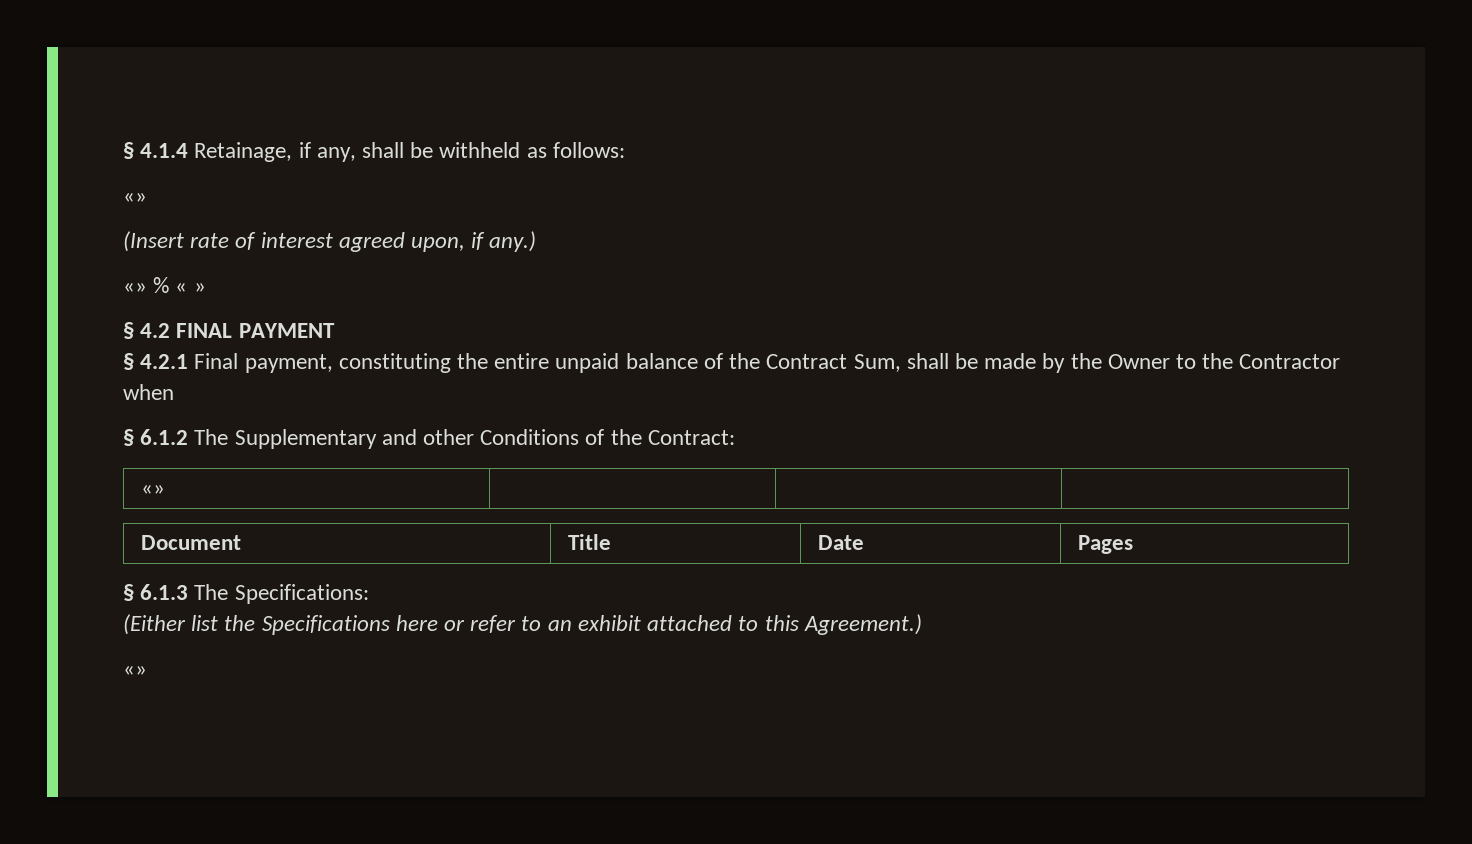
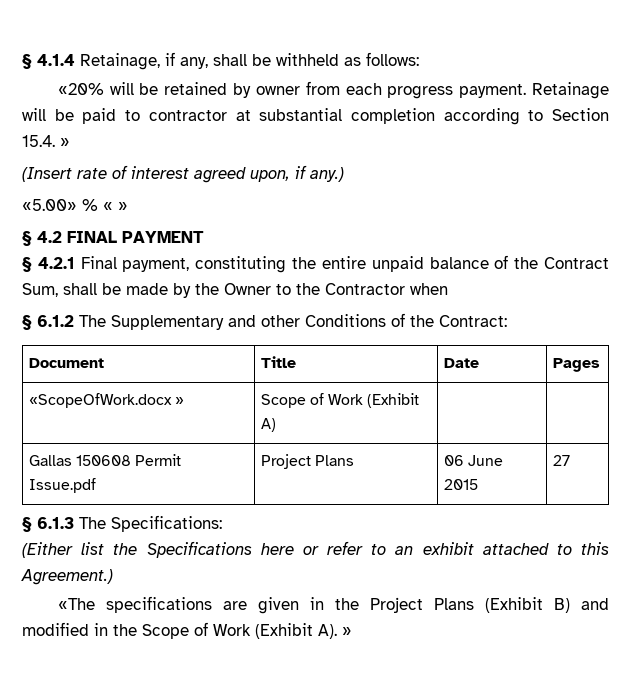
  § 4.1.4 Retainage, if any, shall be withheld as follows:
- «»
+ «20% will be retained by owner from each progress payment. Retainage will be paid to contractor at substantial completion according to Section 15.4. »
- «» % « »
+ «5.00» % « »
- «» | | |
+ «ScopeOfWork.docx » | Scope of Work (Exhibit A) | |
+ Gallas 150608 Permit Issue.pdf | Project Plans | 06 June 2015 | 27
  (Either list the Specifications here or refer to an exhibit attached to this Agreement.)
- «»
+ «The specifications are given in the Project Plans (Exhibit B) and modified in the Scope of Work (Exhibit A). »

